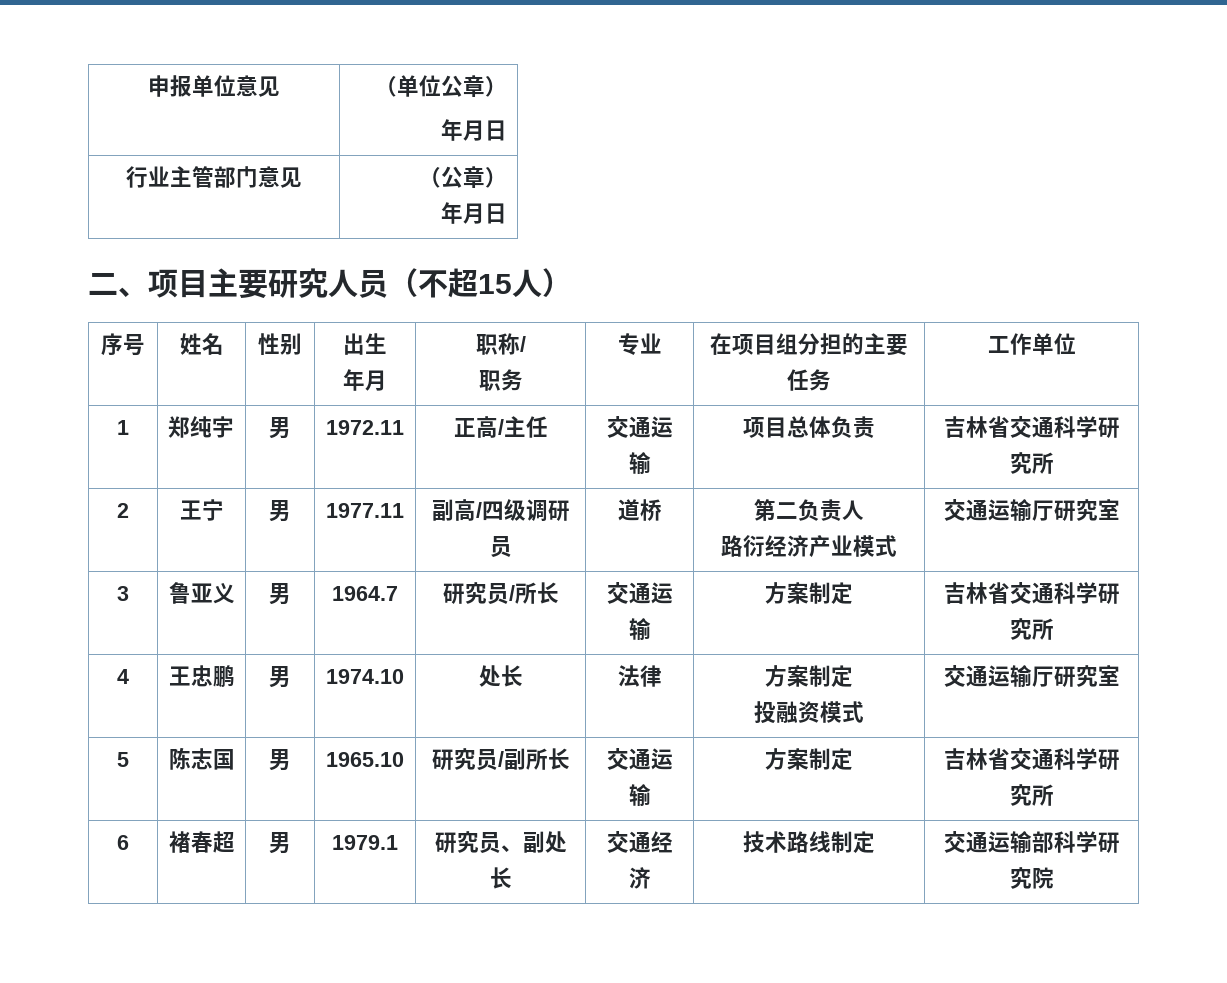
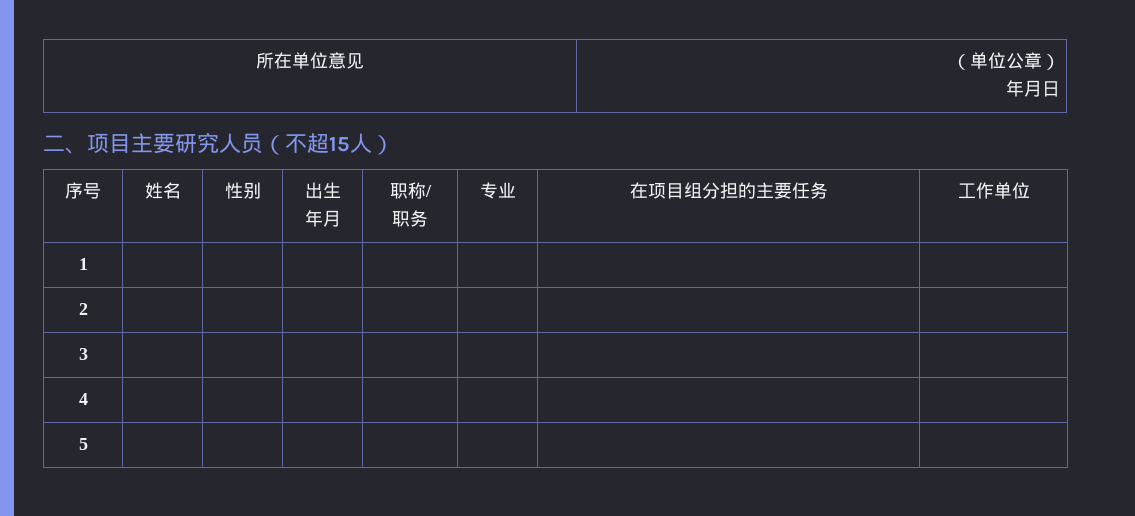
- 申报单位意见 | （单位公章）
+ 所在单位意见 | （单位公章）
- 行业主管部门意见 | （公章）
- 年月日
- 1 | 郑纯宇 | 男 | 1972.11 | 正高/主任 | 交通运输 | 项目总体负责 | 吉林省交通科学研究所
- 2 | 王宁 | 男 | 1977.11 | 副高/四级调研员 | 道桥 | 第二负责人
- 路衍经济产业模式 | 交通运输厅研究室
- 3 | 鲁亚义 | 男 | 1964.7 | 研究员/所长 | 交通运输 | 方案制定 | 吉林省交通科学研究所
- 4 | 王忠鹏 | 男 | 1974.10 | 处长 | 法律 | 方案制定
- 投融资模式 | 交通运输厅研究室
- 5 | 陈志国 | 男 | 1965.10 | 研究员/副所长 | 交通运输 | 方案制定 | 吉林省交通科学研究所
- 6 | 褚春超 | 男 | 1979.1 | 研究员、副处长 | 交通经济 | 技术路线制定 | 交通运输部科学研究院
+ 1 | | | | | | |
+ 2 | | | | | | |
+ 3 | | | | | | |
+ 4 | | | | | | |
+ 5 | | | | | | |

